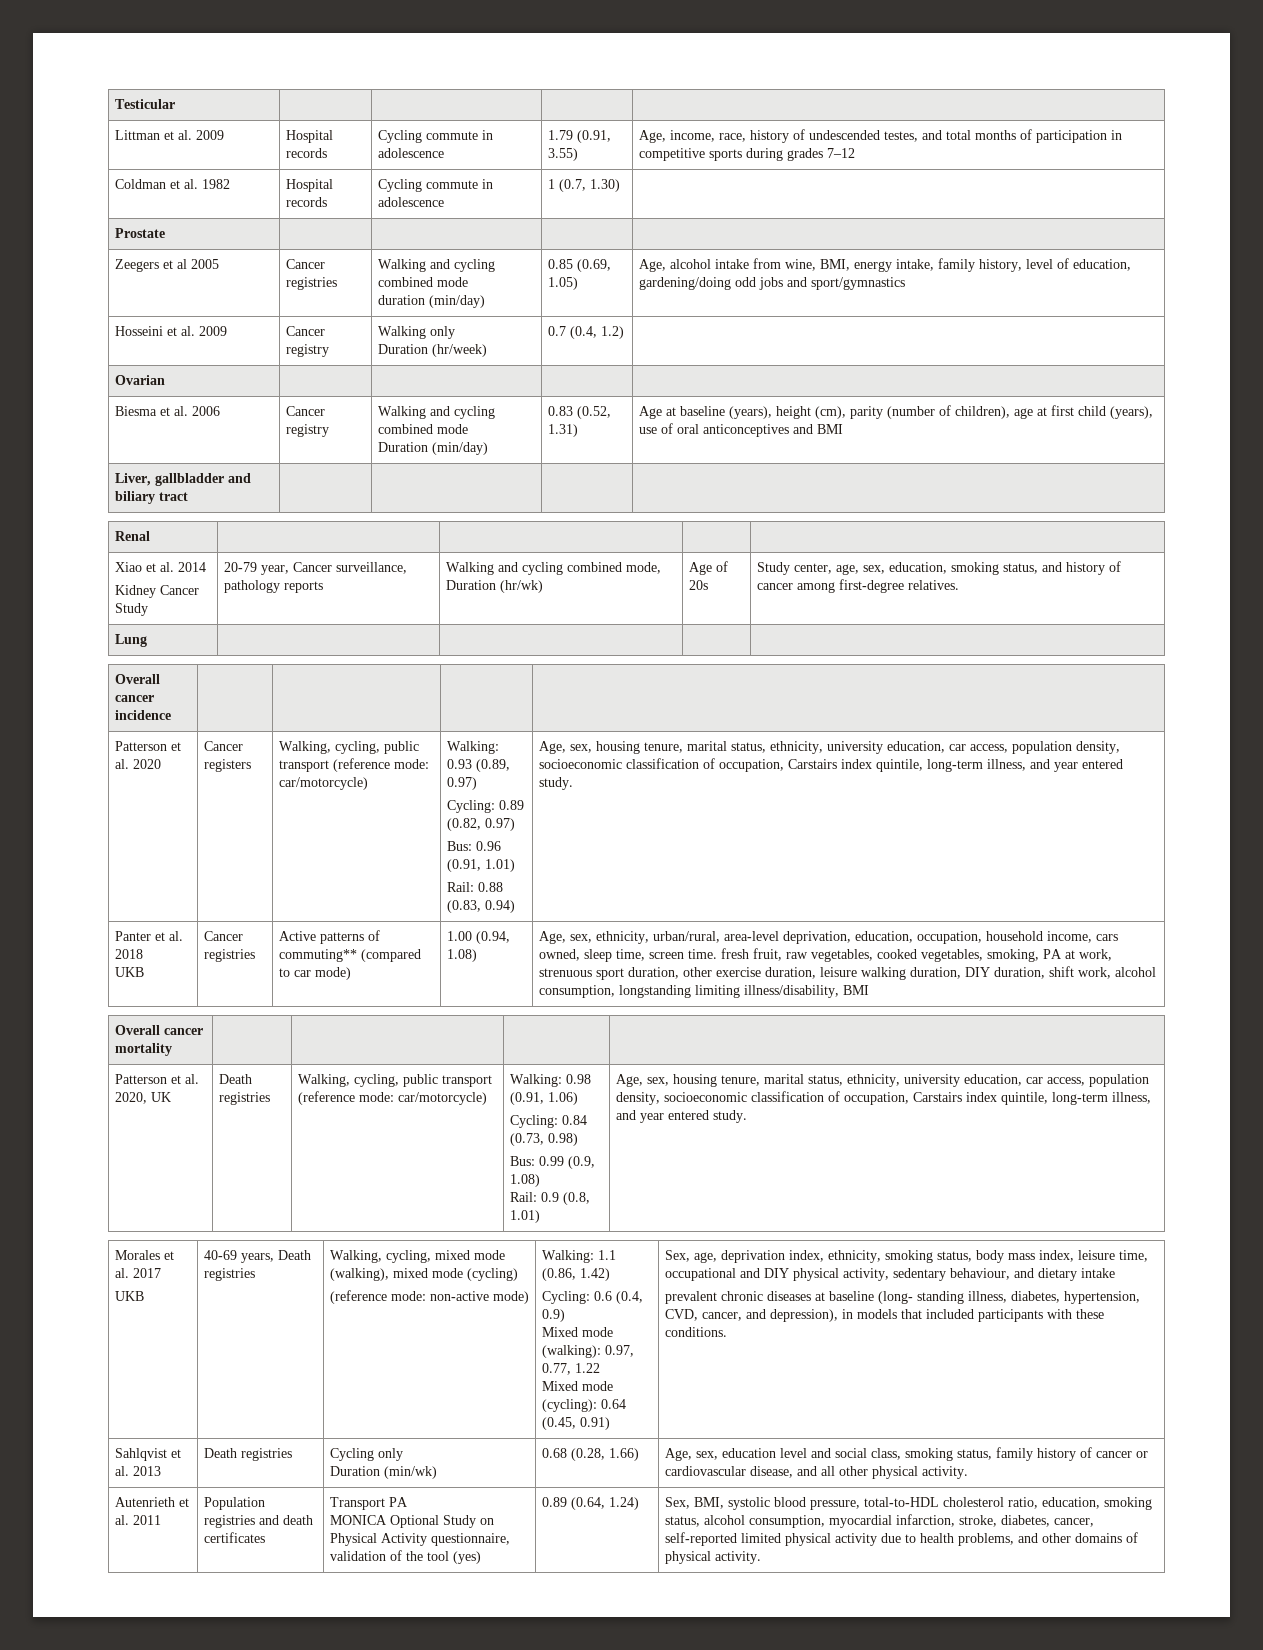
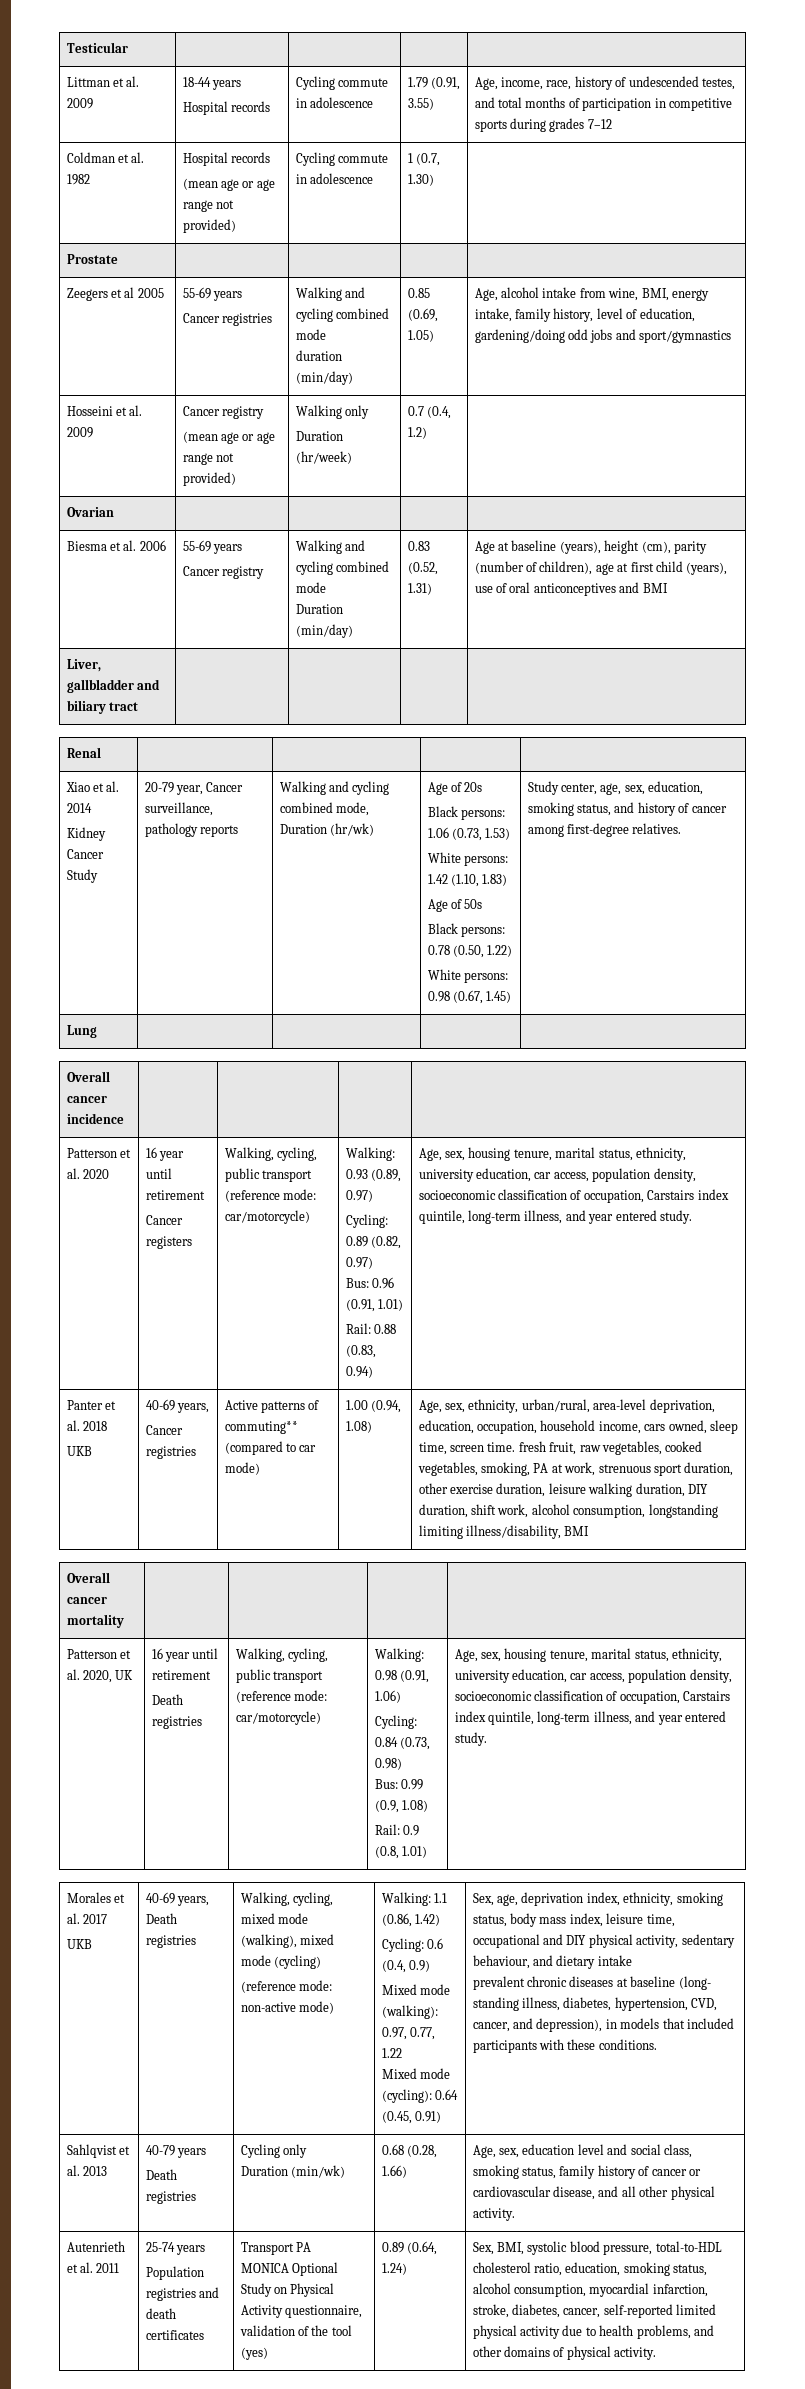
- Littman et al. 2009 | Hospital records | Cycling commute in adolescence | 1.79 (0.91, 3.55) | Age, income, race, history of undescended testes, and total months of participation in competitive sports during grades 7–12
+ Littman et al. 2009 | 18-44 years
+ Hospital records | Cycling commute in adolescence | 1.79 (0.91, 3.55) | Age, income, race, history of undescended testes, and total months of participation in competitive sports during grades 7–12
- Coldman et al. 1982 | Hospital records | Cycling commute in adolescence | 1 (0.7, 1.30) |
+ Coldman et al. 1982 | Hospital records
+ (mean age or age range not provided) | Cycling commute in adolescence | 1 (0.7, 1.30) |
- Zeegers et al 2005 | Cancer registries | Walking and cycling combined mode
+ Zeegers et al 2005 | 55-69 years
+ Cancer registries | Walking and cycling combined mode
- Hosseini et al. 2009 | Cancer registry | Walking only
+ Hosseini et al. 2009 | Cancer registry
+ (mean age or age range not provided) | Walking only
- Biesma et al. 2006 | Cancer registry | Walking and cycling combined mode
+ Biesma et al. 2006 | 55-69 years
+ Cancer registry | Walking and cycling combined mode
+ Black persons: 1.06 (0.73, 1.53)
+ White persons: 1.42 (1.10, 1.83)
+ Age of 50s
+ Black persons: 0.78 (0.50, 1.22)
+ White persons: 0.98 (0.67, 1.45)
- Patterson et al. 2020
+ Patterson et al. 2020 | 16 year until retirement
  Panter et al. 2018
- UKB
+ UKB | 40-69 years,
- Patterson et al. 2020, UK
+ Patterson et al. 2020, UK | 16 year until retirement
- Sahlqvist et al. 2013 | Death registries | Cycling only
+ Sahlqvist et al. 2013 | 40-79 years
+ Death registries | Cycling only
+ 25-74 years

